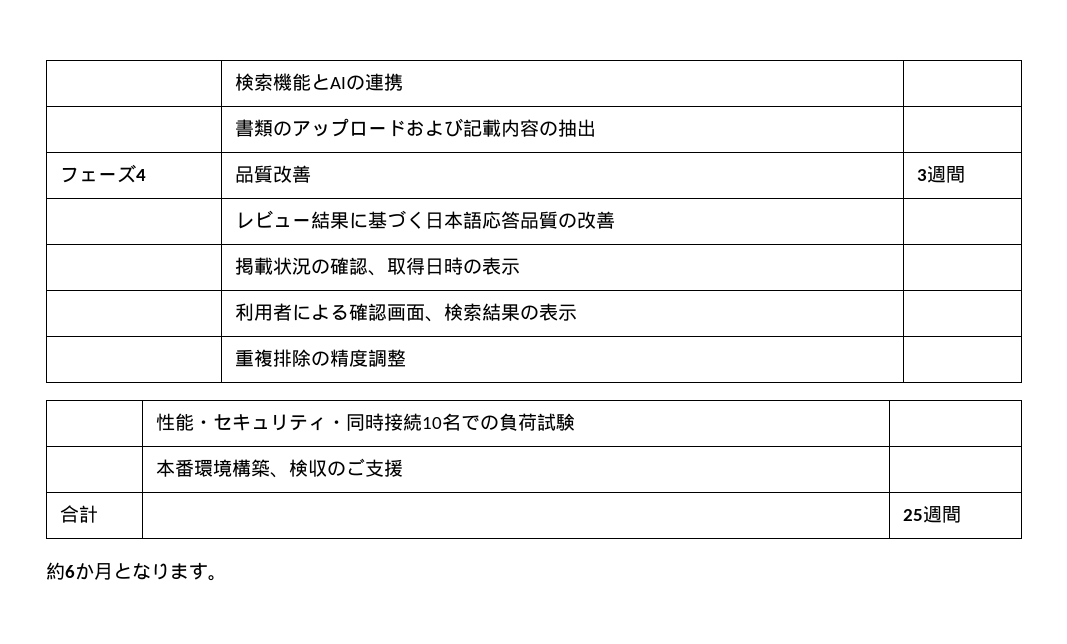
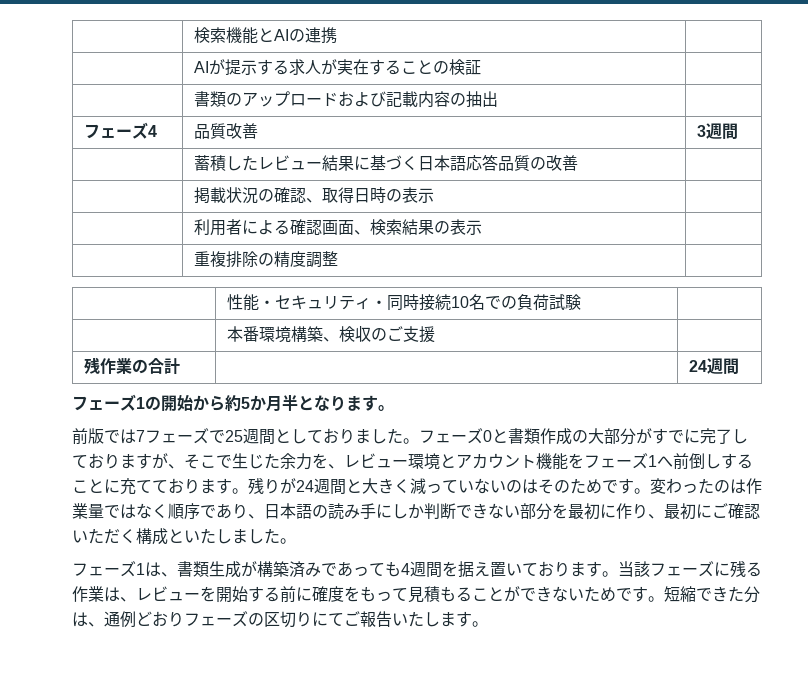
+ | AIが提示する求人が実在することの検証 |
- | レビュー結果に基づく日本語応答品質の改善 |
+ | 蓄積したレビュー結果に基づく日本語応答品質の改善 |
- 合計 | | 25週間
- 約6か月となります。
+ 残作業の合計 | | 24週間
+ フェーズ1の開始から約5か月半となります。
+ 前版では7フェーズで25週間としておりました。フェーズ0と書類作成の大部分がすでに完了しておりますが、そこで生じた余力を、レビュー環境とアカウント機能をフェーズ1へ前倒しすることに充てております。残りが24週間と大きく減っていないのはそのためです。変わったのは作業量ではなく順序であり、日本語の読み手にしか判断できない部分を最初に作り、最初にご確認いただく構成といたしました。
+ フェーズ1は、書類生成が構築済みであっても4週間を据え置いております。当該フェーズに残る作業は、レビューを開始する前に確度をもって見積もることができないためです。短縮できた分は、通例どおりフェーズの区切りにてご報告いたします。

